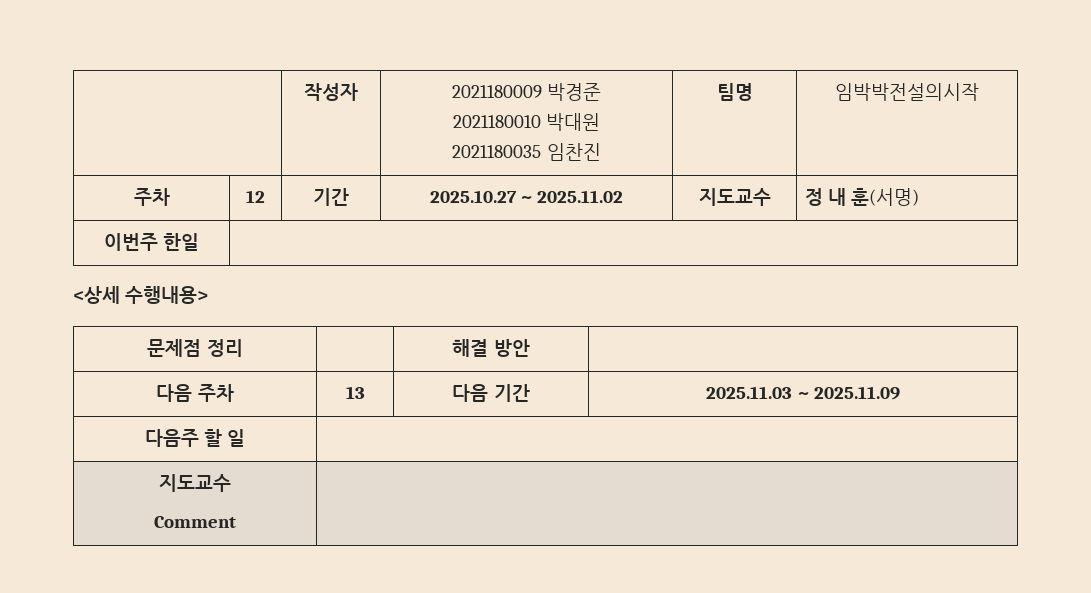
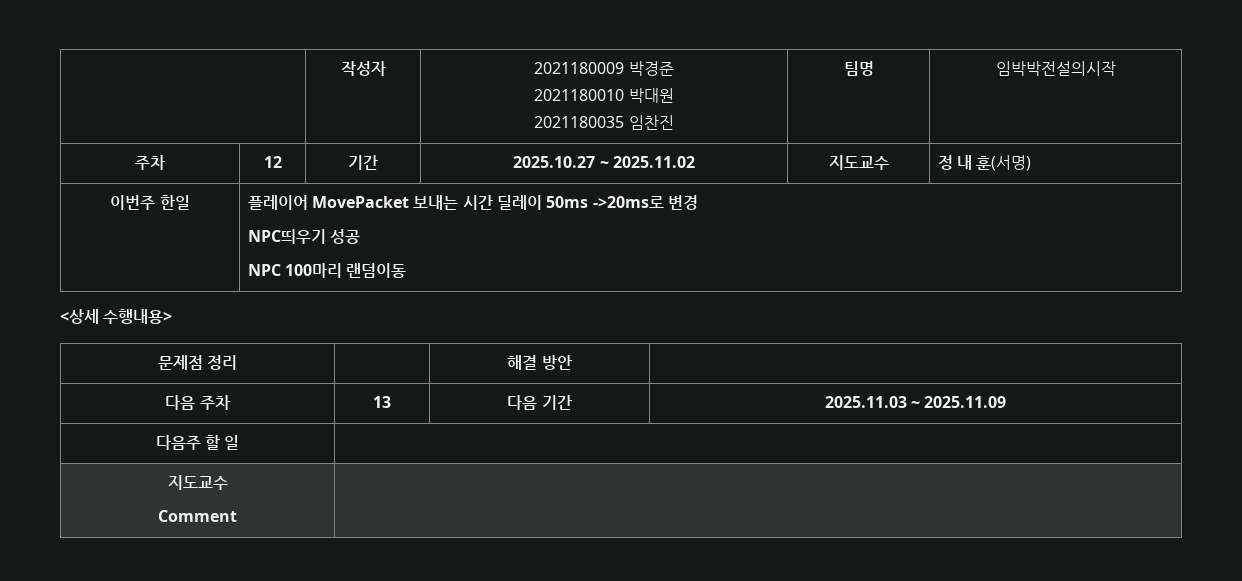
- 이번주 한일 |
+ 이번주 한일 | 플레이어 MovePacket 보내는 시간 딜레이 50ms ->20ms로 변경
+ NPC띄우기 성공
+ NPC 100마리 랜덤이동

